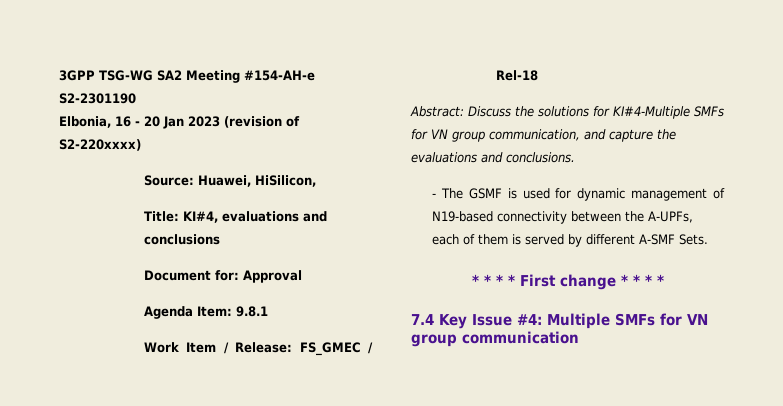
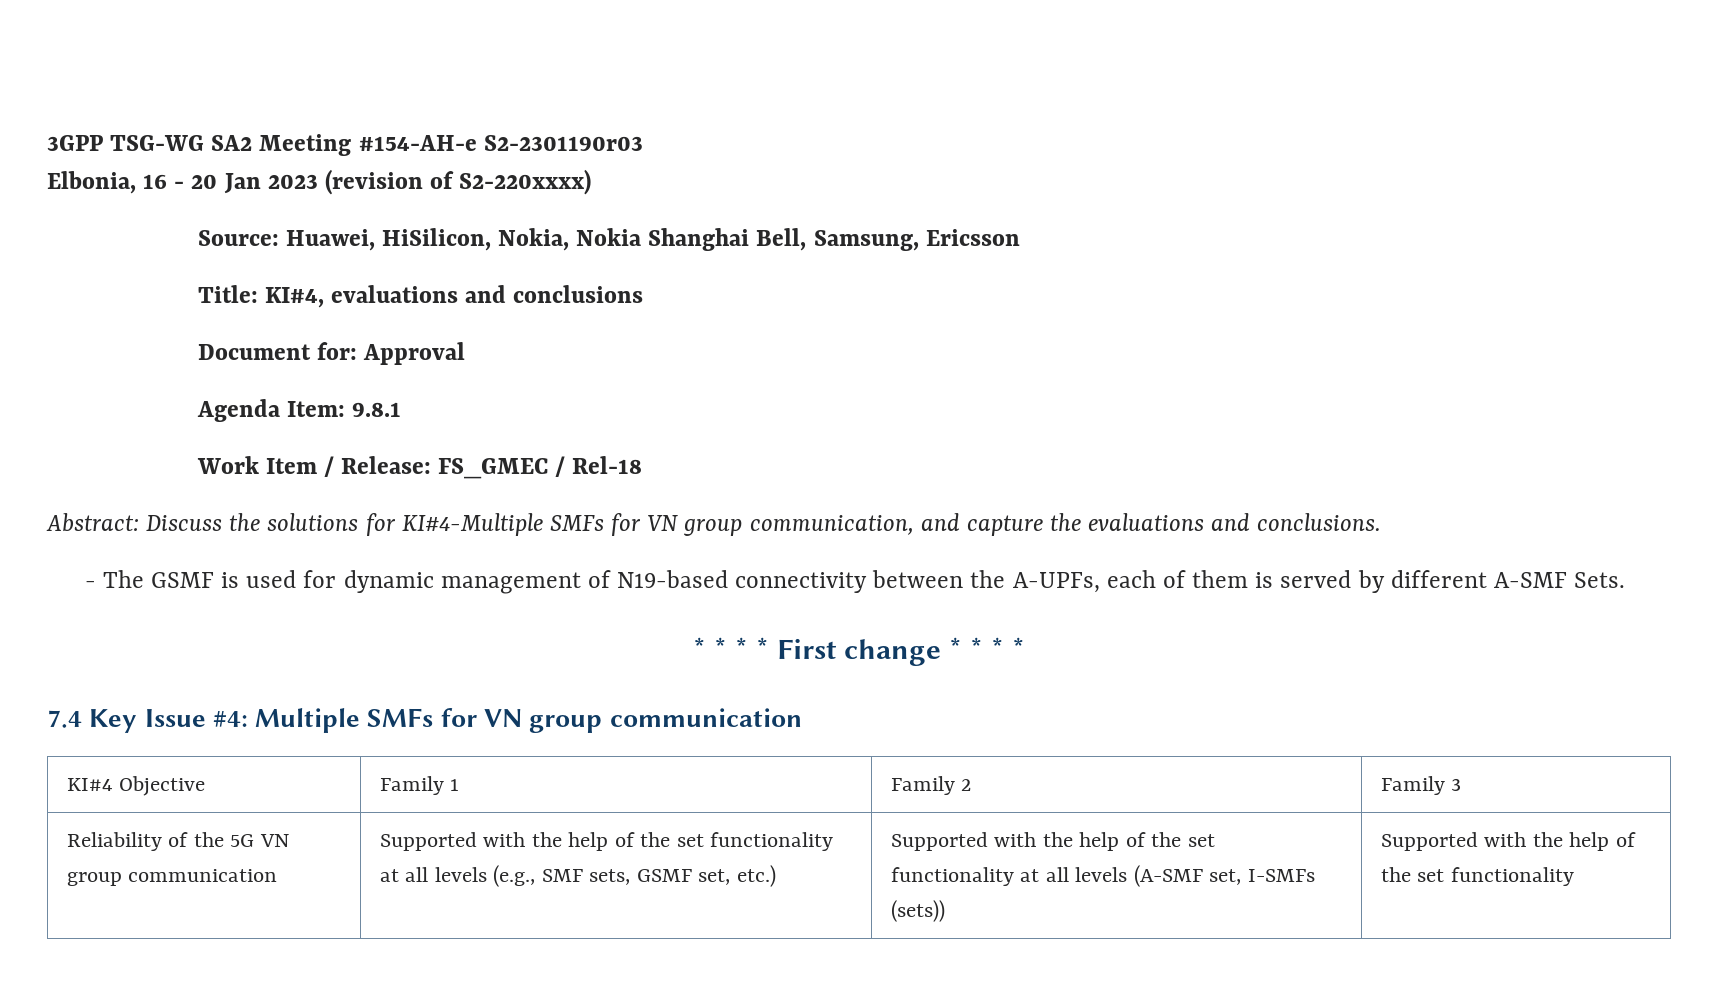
- 3GPP TSG-WG SA2 Meeting #154-AH-e S2-2301190
+ 3GPP TSG-WG SA2 Meeting #154-AH-e S2-2301190r03
- Source: Huawei, HiSilicon,
+ Source: Huawei, HiSilicon, Nokia, Nokia Shanghai Bell, Samsung, Ericsson
+ KI#4 Objective | Family 1 | Family 2 | Family 3
+ Reliability of the 5G VN group communication | Supported with the help of the set functionality at all levels (e.g., SMF sets, GSMF set, etc.) | Supported with the help of the set functionality at all levels (A-SMF set, I-SMFs (sets)) | Supported with the help of the set functionality

